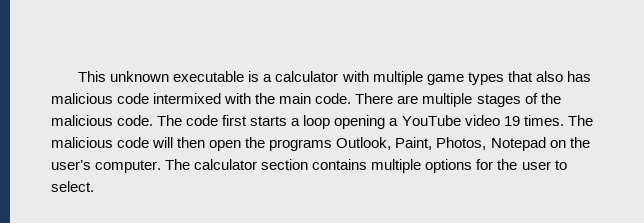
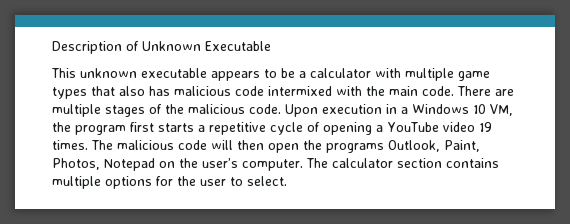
- This unknown executable is a calculator with multiple game types that also has malicious code intermixed with the main code.
+ Description of Unknown Executable
+ This unknown executable appears to be a calculator with multiple game types that also has malicious code intermixed with the main code.
- The code first starts a loop opening a YouTube video 19 times.
+ Upon execution in a Windows 10 VM, the program first starts a repetitive cycle of opening a YouTube video 19 times.

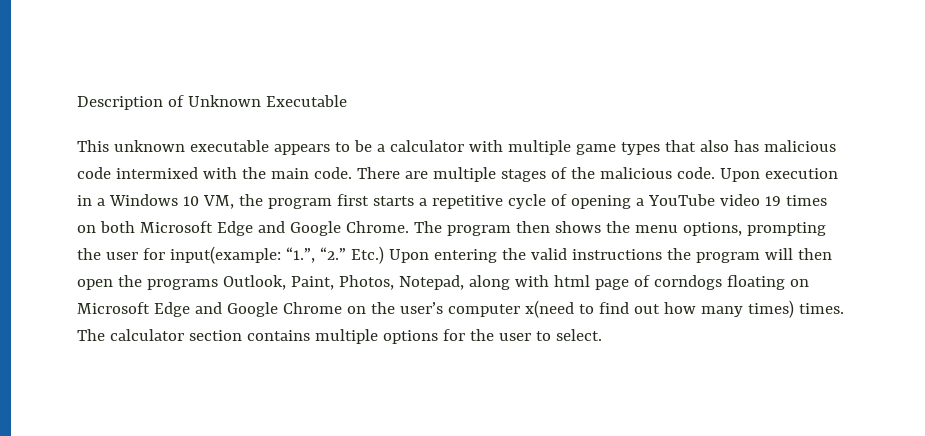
- Upon execution in a Windows 10 VM, the program first starts a repetitive cycle of opening a YouTube video 19 times. The malicious code will then open the programs Outlook, Paint, Photos, Notepad on the user’s computer.
+ Upon execution in a Windows 10 VM, the program first starts a repetitive cycle of opening a YouTube video 19 times on both Microsoft Edge and Google Chrome. The program then shows the menu options, prompting the user for input(example: “1.”, “2.” Etc.) Upon entering the valid instructions the program will then open the programs Outlook, Paint, Photos, Notepad, along with html page of corndogs floating on Microsoft Edge and Google Chrome on the user’s computer x(need to find out how many times) times.

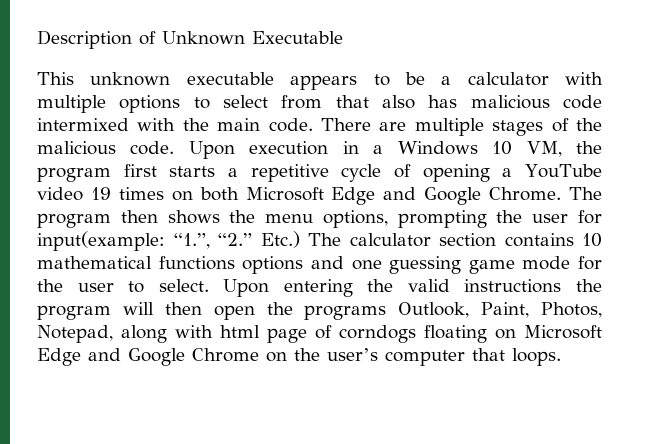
- This unknown executable appears to be a calculator with multiple game types that also has malicious code intermixed with the main code.
+ This unknown executable appears to be a calculator with multiple options to select from that also has malicious code intermixed with the main code.
- The program then shows the menu options, prompting the user for input(example: “1.”, “2.” Etc.) Upon entering the valid instructions the program will then open the programs Outlook, Paint, Photos, Notepad, along with html page of corndogs floating on Microsoft Edge and Google Chrome on the user’s computer x(need to find out how many times) times. The calculator section contains multiple options for the user to select.
+ The program then shows the menu options, prompting the user for input(example: “1.”, “2.” Etc.) The calculator section contains 10 mathematical functions options and one guessing game mode for the user to select. Upon entering the valid instructions the program will then open the programs Outlook, Paint, Photos, Notepad, along with html page of corndogs floating on Microsoft Edge and Google Chrome on the user’s computer that loops.

